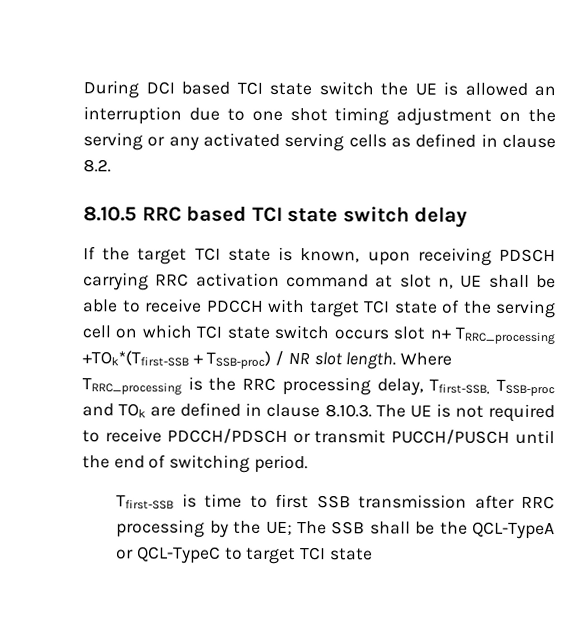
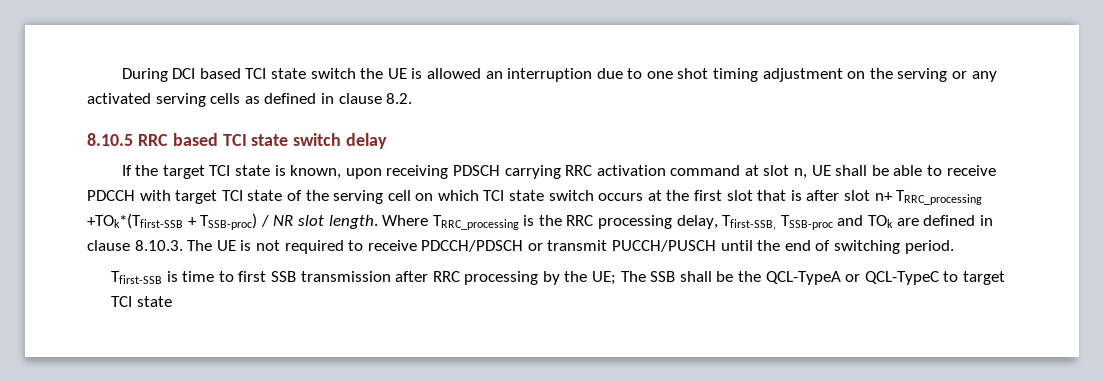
- If the target TCI state is known, upon receiving PDSCH carrying RRC activation command at slot n, UE shall be able to receive PDCCH with target TCI state of the serving cell on which TCI state switch occurs slot n+ TRRC_processing +TOk*(Tfirst-SSB + TSSB-proc) / NR slot length.
+ If the target TCI state is known, upon receiving PDSCH carrying RRC activation command at slot n, UE shall be able to receive PDCCH with target TCI state of the serving cell on which TCI state switch occurs at the first slot that is after slot n+ TRRC_processing +TOk*(Tfirst-SSB + TSSB-proc) / NR slot length.

